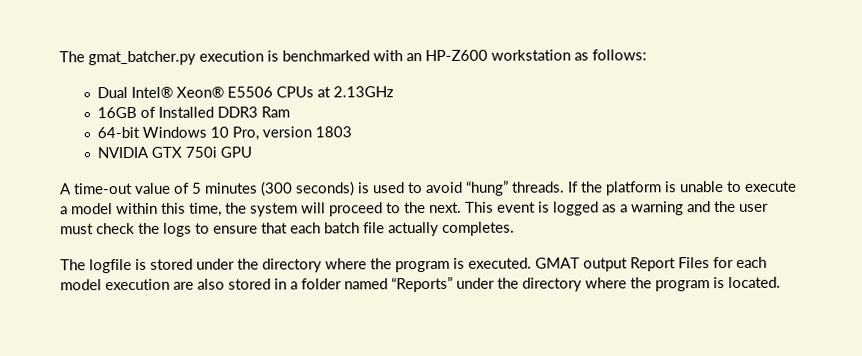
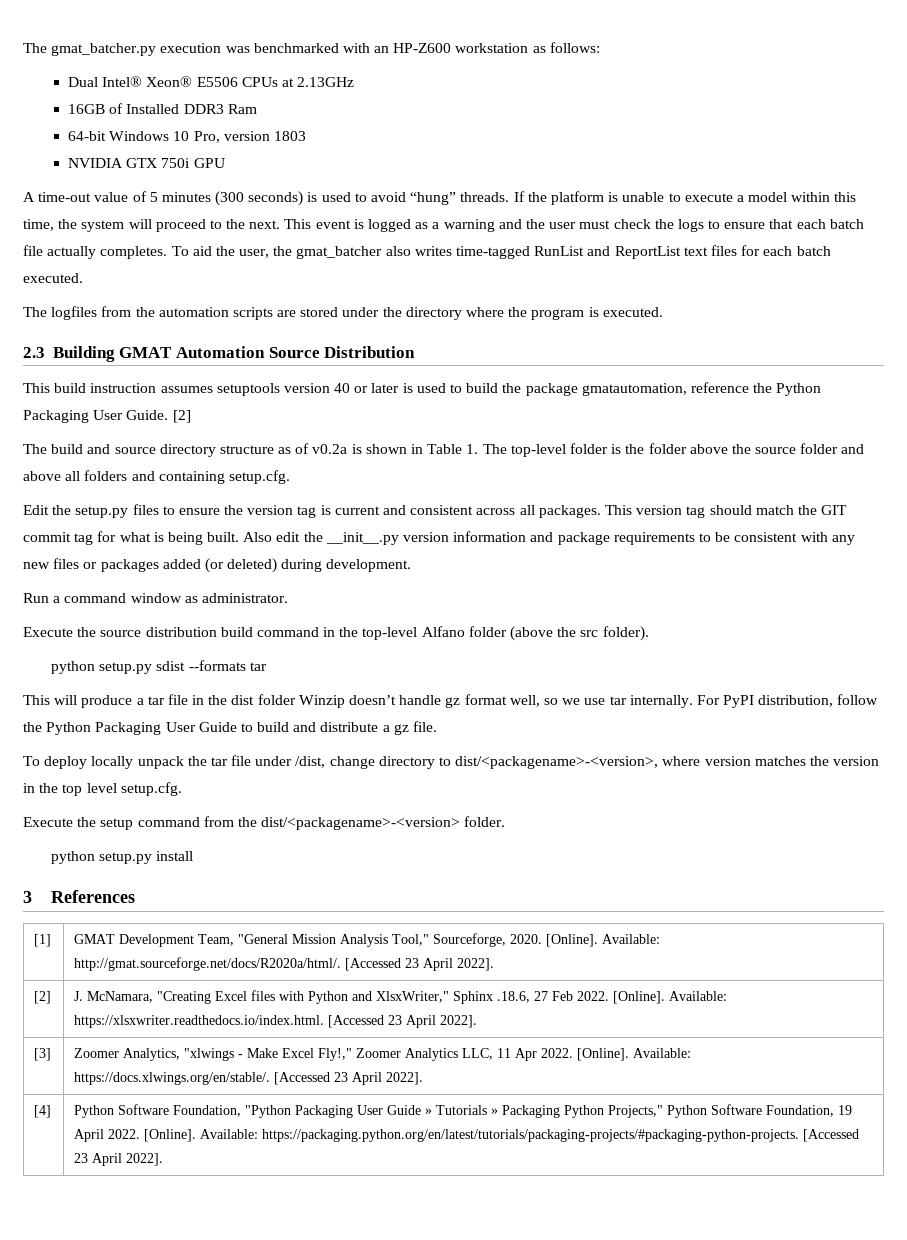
- The gmat_batcher.py execution is benchmarked with an HP-Z600 workstation as follows:
+ The gmat_batcher.py execution was benchmarked with an HP-Z600 workstation as follows:
- This event is logged as a warning and the user must check the logs to ensure that each batch file actually completes.
- The logfile is stored under the directory where the program is executed. GMAT output Report Files for each model execution are also stored in a folder named “Reports” under the directory where the program is located.
+ This event is logged as a warning and the user must check the logs to ensure that each batch file actually completes. To aid the user, the gmat_batcher also writes time-tagged RunList and ReportList text files for each batch executed.
+ The logfiles from the automation scripts are stored under the directory where the program is executed.
+ 2.3 Building GMAT Automation Source Distribution
+ This build instruction assumes setuptools version 40 or later is used to build the package gmatautomation, reference the Python Packaging User Guide. [2]
+ The build and source directory structure as of v0.2a is shown in Table 1. The top-level folder is the folder above the source folder and above all folders and containing setup.cfg.
+ Edit the setup.py files to ensure the version tag is current and consistent across all packages. This version tag should match the GIT commit tag for what is being built. Also edit the __init__.py version information and package requirements to be consistent with any new files or packages added (or deleted) during development.
+ Run a command window as administrator.
+ Execute the source distribution build command in the top-level Alfano folder (above the src folder).
+ python setup.py sdist --formats tar
+ This will produce a tar file in the dist folder Winzip doesn’t handle gz format well, so we use tar internally. For PyPI distribution, follow the Python Packaging User Guide to build and distribute a gz file.
+ To deploy locally unpack the tar file under /dist, change directory to dist/<packagename>-<version>, where version matches the version in the top level setup.cfg.
+ Execute the setup command from the dist/<packagename>-<version> folder.
+ python setup.py install
+ 3 References
+ [1] | GMAT Development Team, "General Mission Analysis Tool," Sourceforge, 2020. [Online]. Available: http://gmat.sourceforge.net/docs/R2020a/html/. [Accessed 23 April 2022].
+ [2] | J. McNamara, "Creating Excel files with Python and XlsxWriter," Sphinx .18.6, 27 Feb 2022. [Online]. Available: https://xlsxwriter.readthedocs.io/index.html. [Accessed 23 April 2022].
+ [3] | Zoomer Analytics, "xlwings - Make Excel Fly!," Zoomer Analytics LLC, 11 Apr 2022. [Online]. Available: https://docs.xlwings.org/en/stable/. [Accessed 23 April 2022].
+ [4] | Python Software Foundation, "Python Packaging User Guide » Tutorials » Packaging Python Projects," Python Software Foundation, 19 April 2022. [Online]. Available: https://packaging.python.org/en/latest/tutorials/packaging-projects/#packaging-python-projects. [Accessed 23 April 2022].

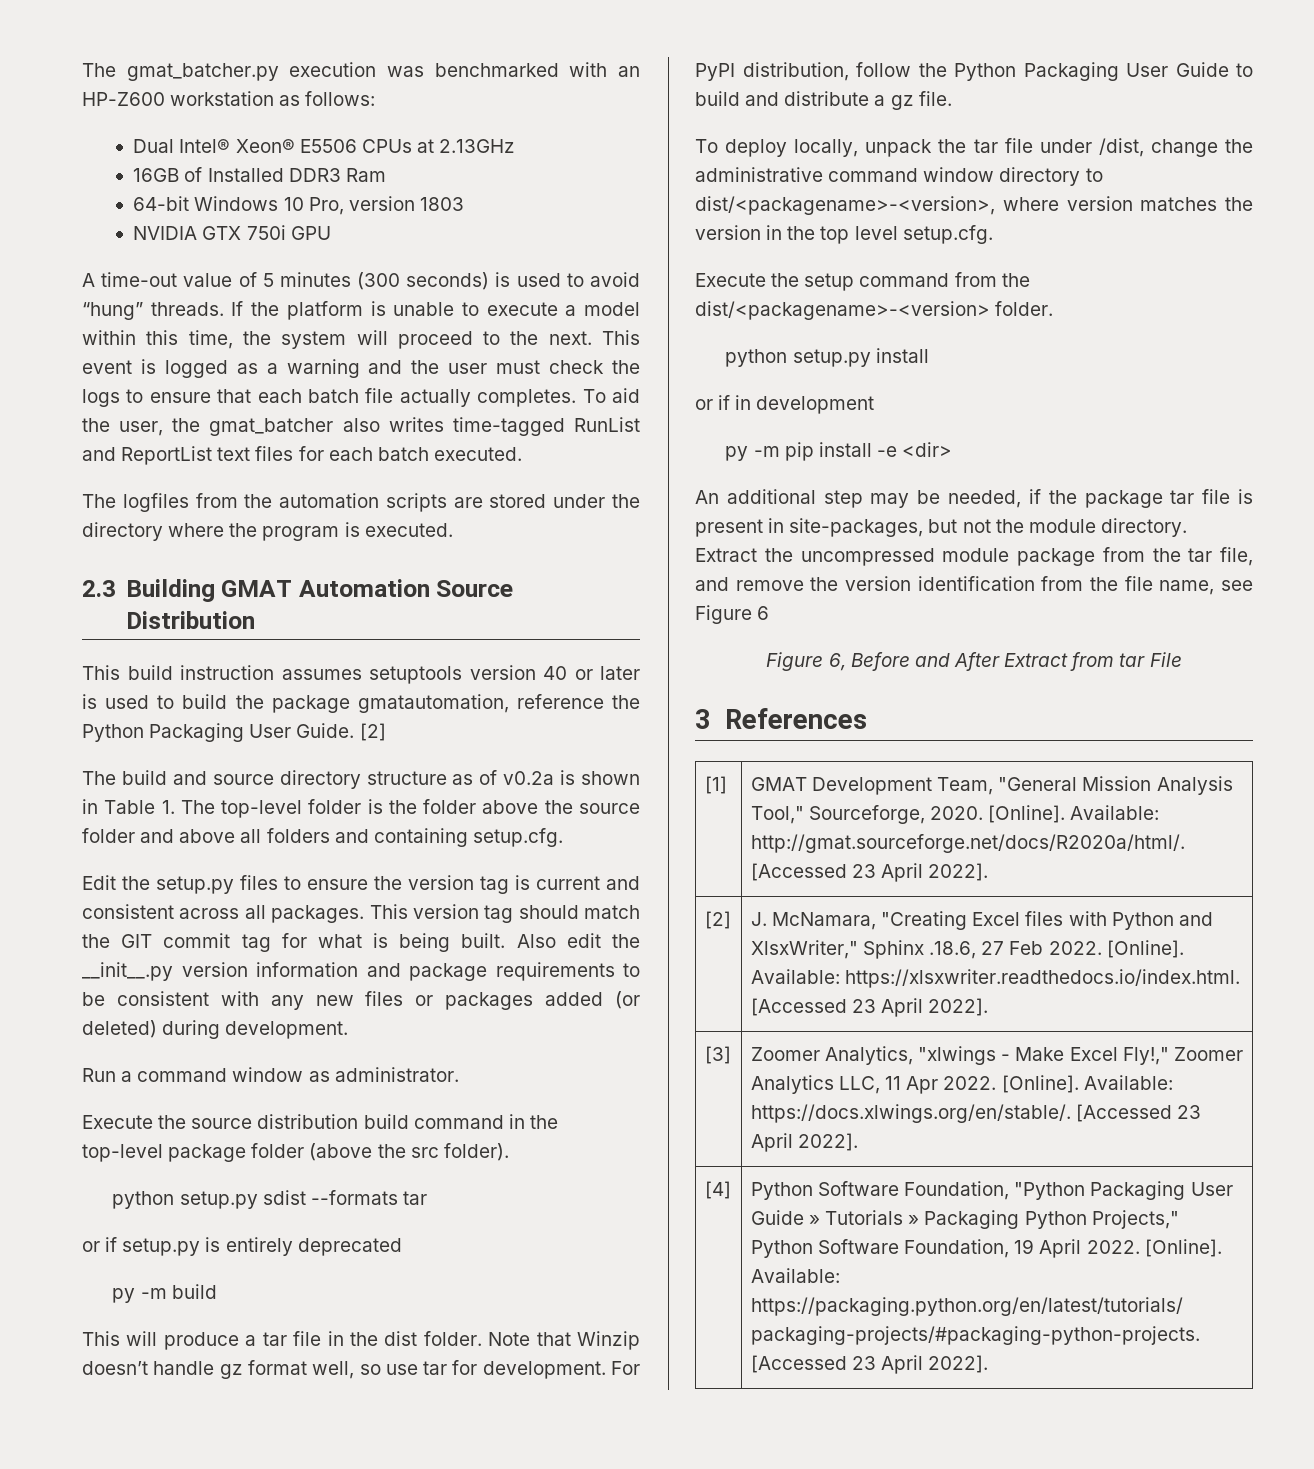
- Execute the source distribution build command in the top-level Alfano folder (above the src folder).
+ Execute the source distribution build command in the top-level package folder (above the src folder).
+ or if setup.py is entirely deprecated
+ py -m build
- This will produce a tar file in the dist folder Winzip doesn’t handle gz format well, so we use tar internally.
+ This will produce a tar file in the dist folder. Note that Winzip doesn’t handle gz format well, so use tar for development.
- To deploy locally unpack the tar file under /dist, change directory to dist/<packagename>-<version>, where version matches the version in the top level setup.cfg.
+ To deploy locally, unpack the tar file under /dist, change the administrative command window directory to dist/<packagename>-<version>, where version matches the version in the top level setup.cfg.
+ or if in development
+ py -m pip install -e <dir>
+ An additional step may be needed, if the package tar file is present in site-packages, but not the module directory. Extract the uncompressed module package from the tar file, and remove the version identification from the file name, see Figure 6
+ Figure 6, Before and After Extract from tar File

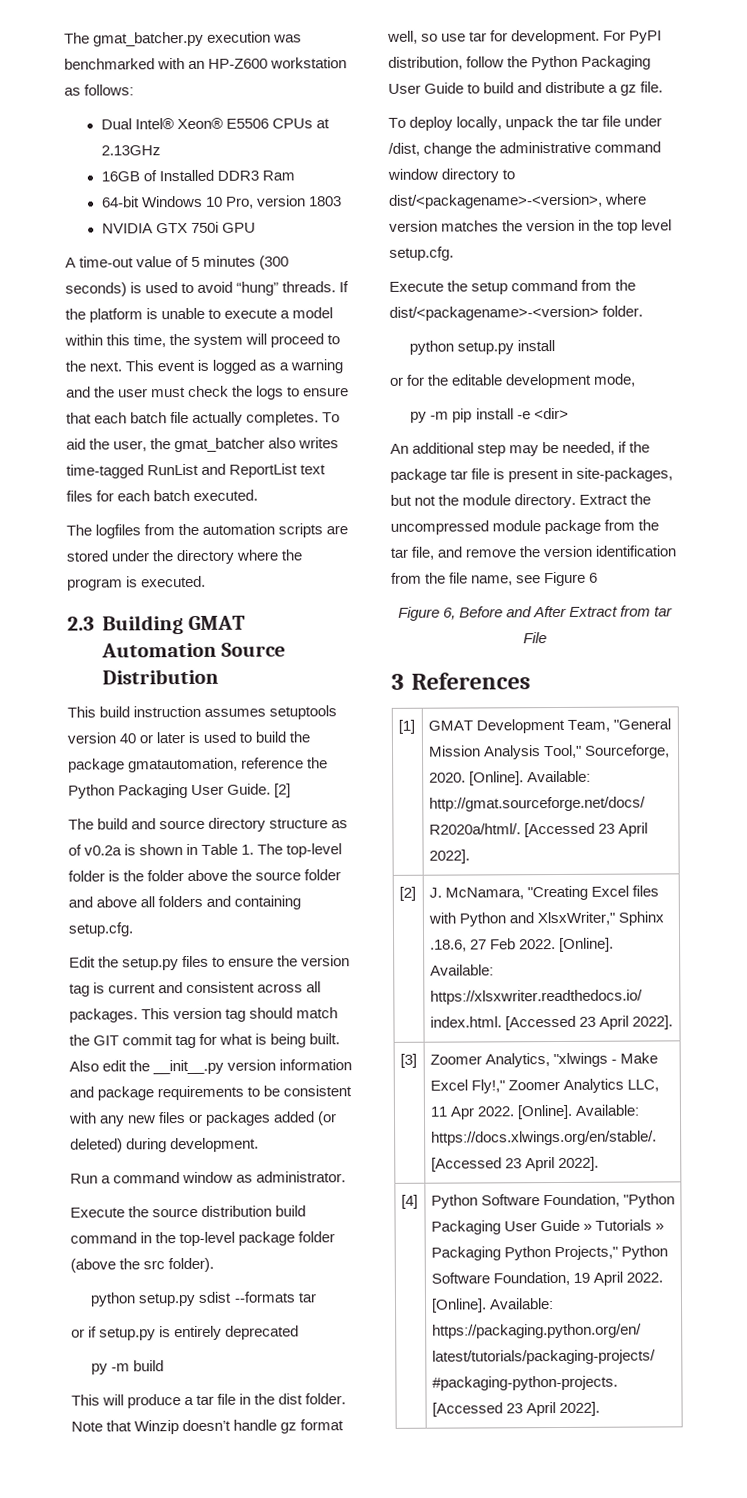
- or if in development
+ or for the editable development mode,

